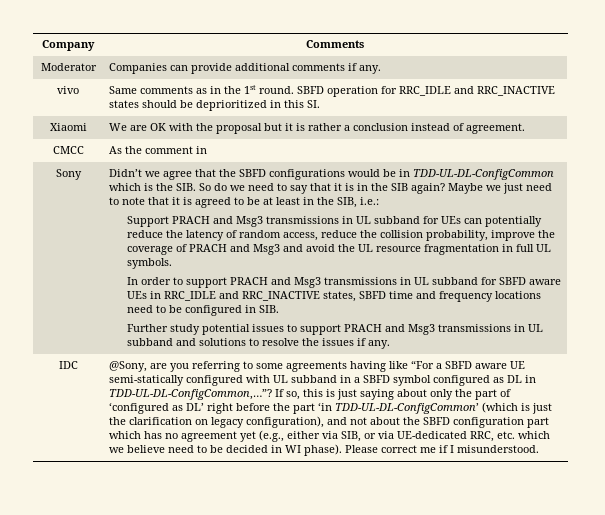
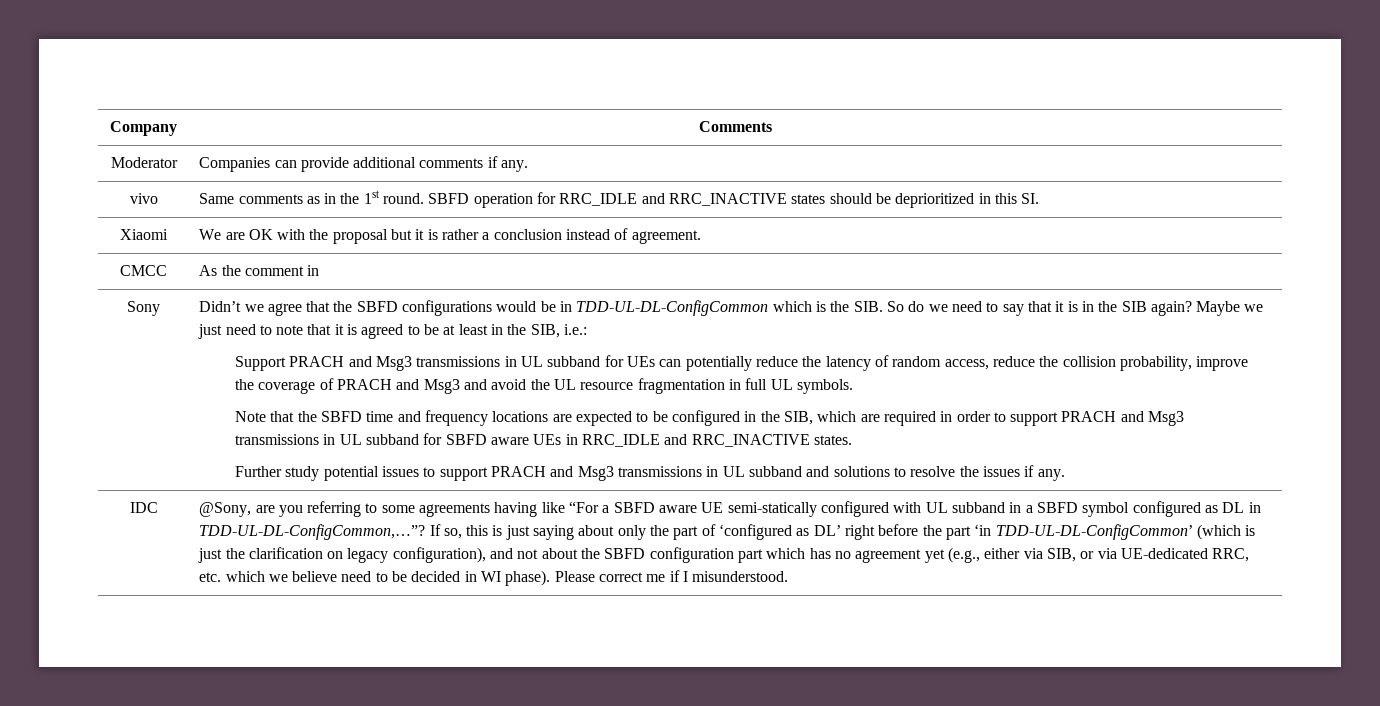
- In order to support PRACH and Msg3 transmissions in UL subband for SBFD aware UEs in RRC_IDLE and RRC_INACTIVE states, SBFD time and frequency locations need to be configured in SIB.
+ Note that the SBFD time and frequency locations are expected to be configured in the SIB, which are required in order to support PRACH and Msg3 transmissions in UL subband for SBFD aware UEs in RRC_IDLE and RRC_INACTIVE states.

